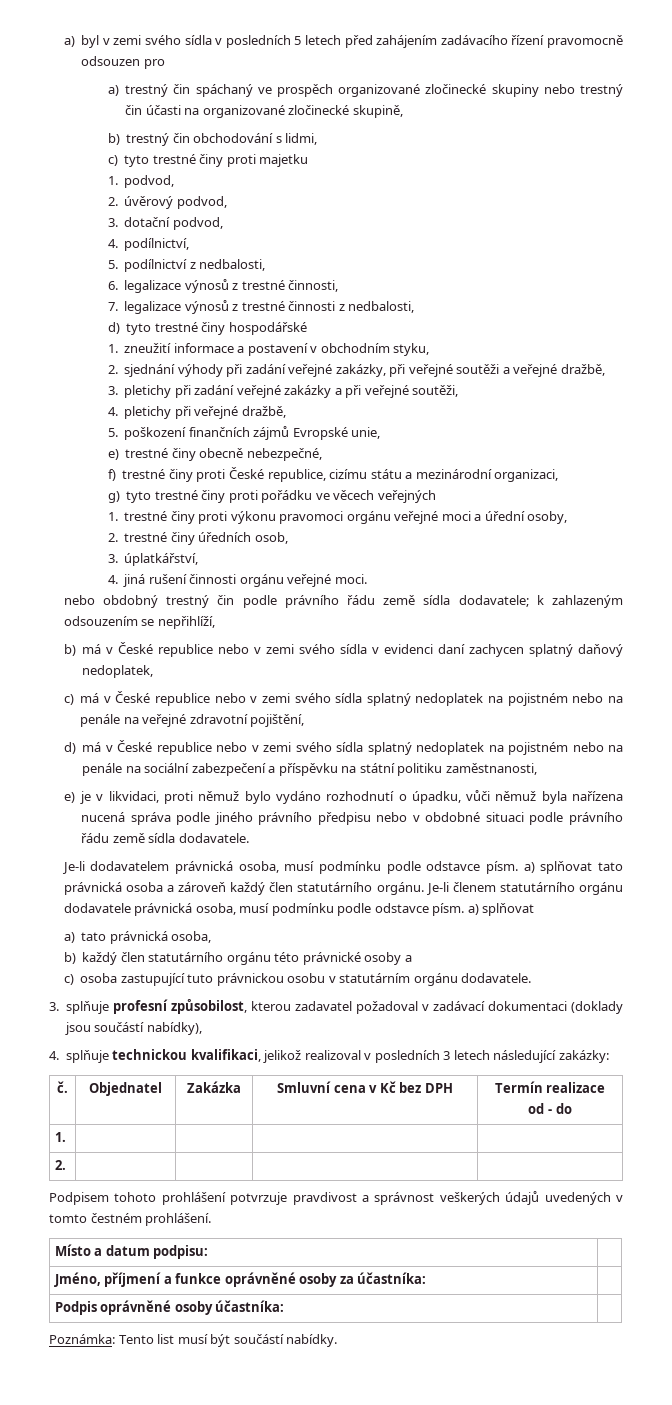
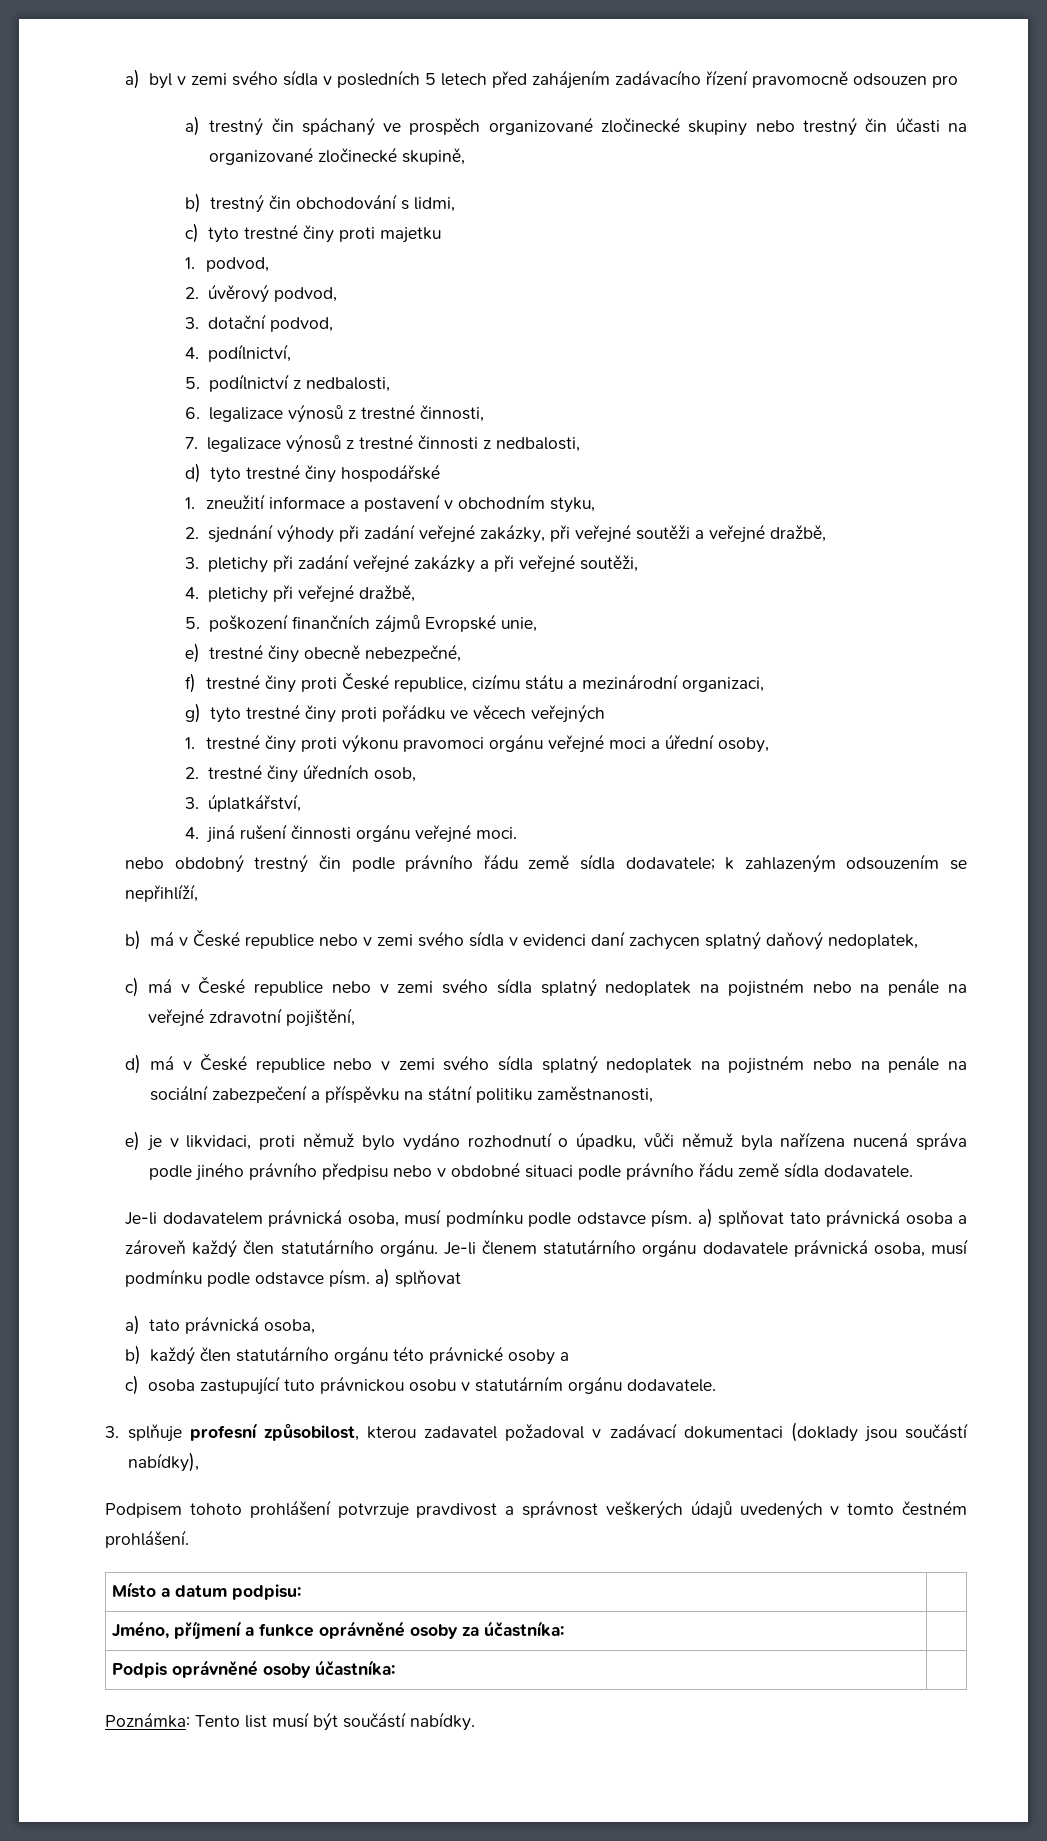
- 4. splňuje technickou kvalifikaci, jelikož realizoval v posledních 3 letech následující zakázky:
- č. | Objednatel | Zakázka | Smluvní cena v Kč bez DPH | Termín realizace
- od - do
- 1. | | | |
- 2. | | | |

